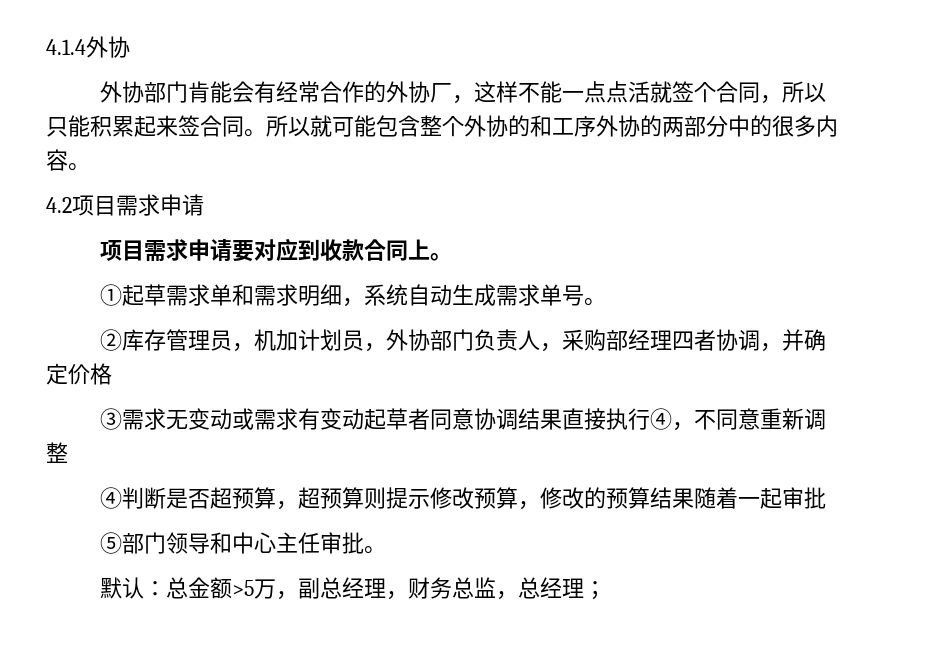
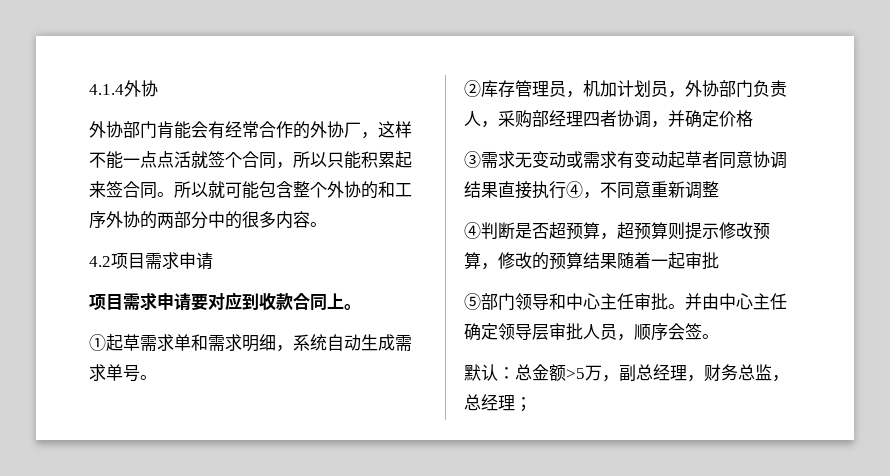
+ 并由中心主任确定领导层审批人员，顺序会签。

